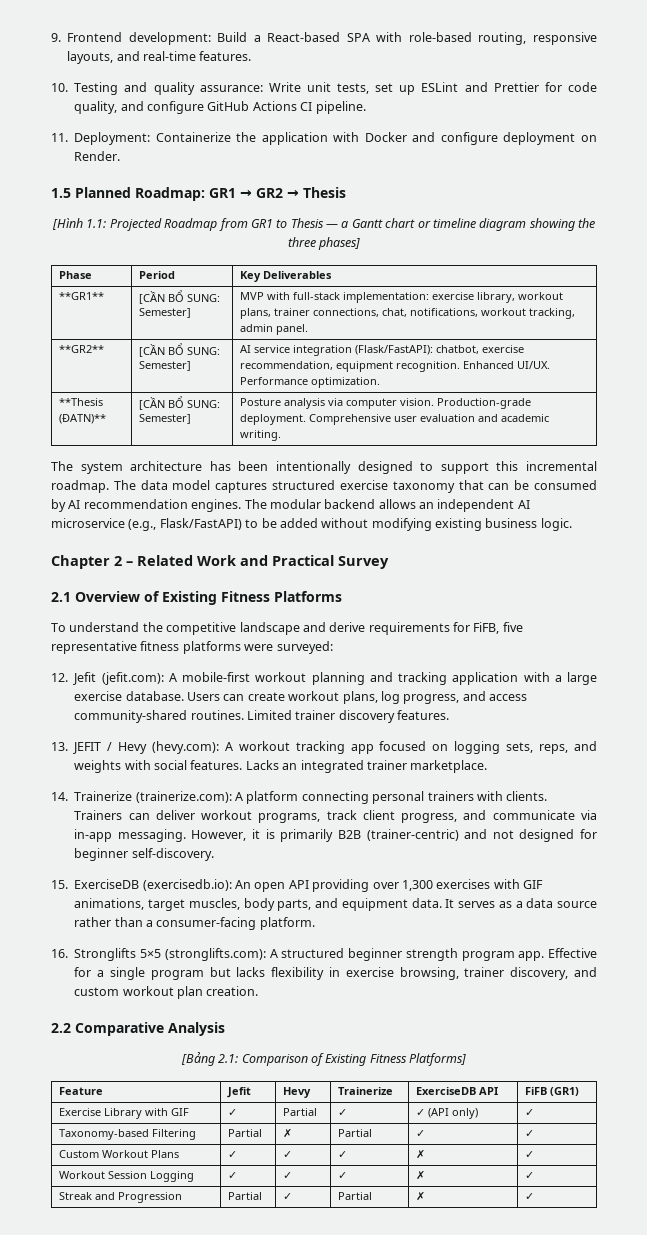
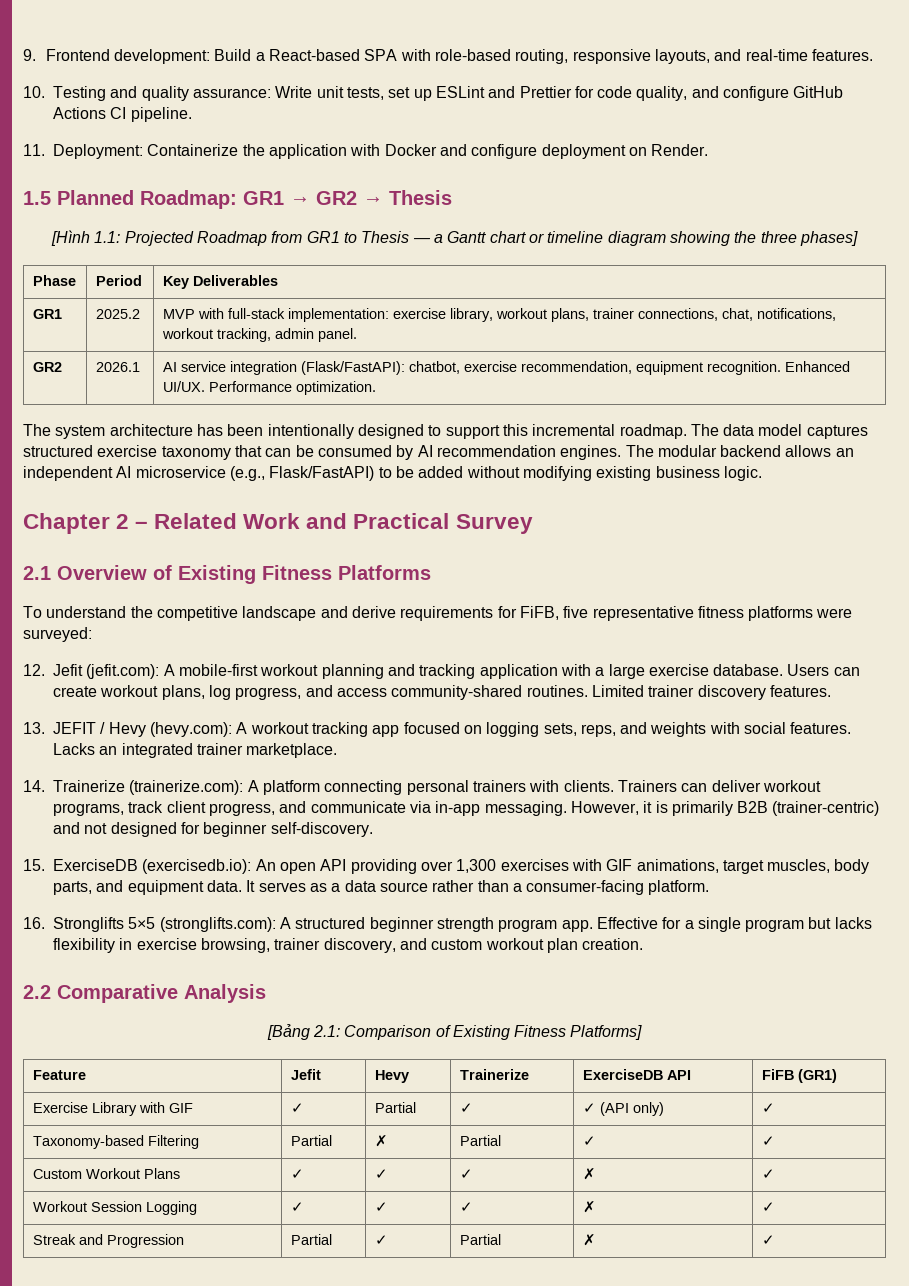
- **GR1** | [CẦN BỔ SUNG: Semester] | MVP with full-stack implementation: exercise library, workout plans, trainer connections, chat, notifications, workout tracking, admin panel.
+ GR1 | 2025.2 | MVP with full-stack implementation: exercise library, workout plans, trainer connections, chat, notifications, workout tracking, admin panel.
- **GR2** | [CẦN BỔ SUNG: Semester] | AI service integration (Flask/FastAPI): chatbot, exercise recommendation, equipment recognition. Enhanced UI/UX. Performance optimization.
+ GR2 | 2026.1 | AI service integration (Flask/FastAPI): chatbot, exercise recommendation, equipment recognition. Enhanced UI/UX. Performance optimization.
- **Thesis (ĐATN)** | [CẦN BỔ SUNG: Semester] | Posture analysis via computer vision. Production-grade deployment. Comprehensive user evaluation and academic writing.

